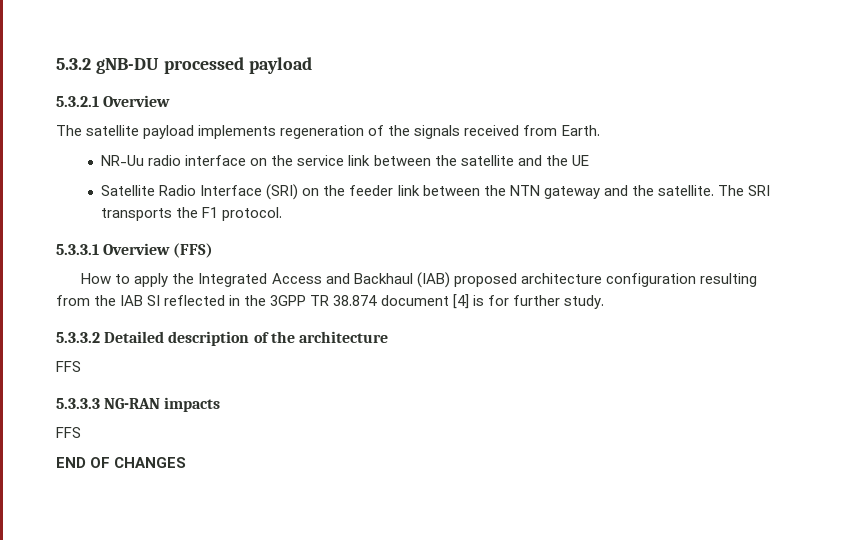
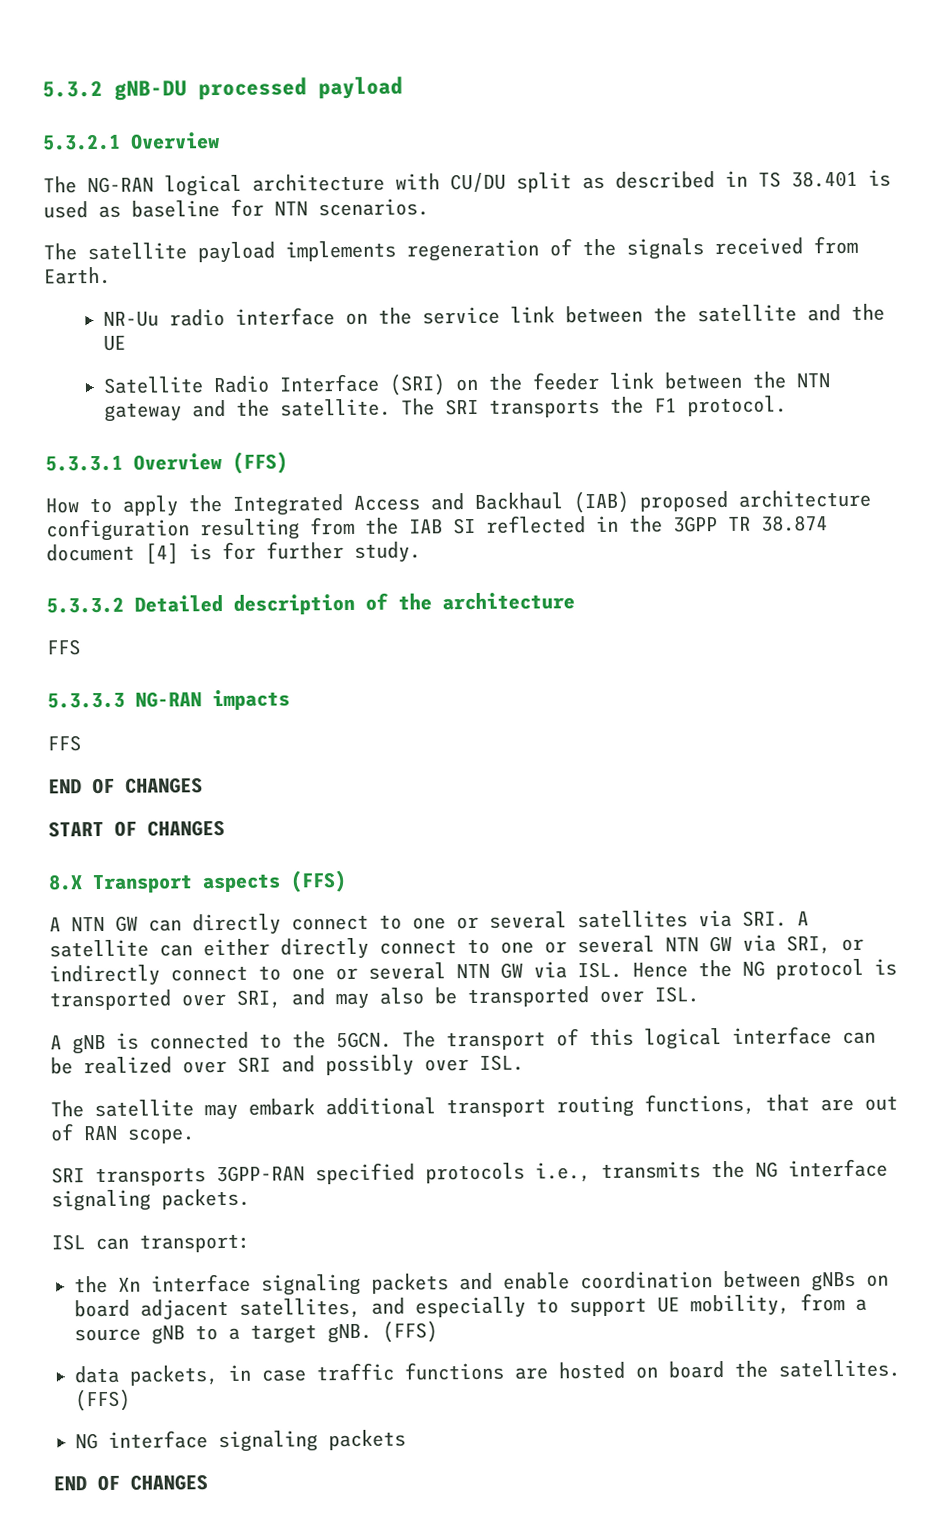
+ The NG-RAN logical architecture with CU/DU split as described in TS 38.401 is used as baseline for NTN scenarios.
+ START OF CHANGES
+ 8.X Transport aspects (FFS)
+ A NTN GW can directly connect to one or several satellites via SRI. A satellite can either directly connect to one or several NTN GW via SRI, or indirectly connect to one or several NTN GW via ISL. Hence the NG protocol is transported over SRI, and may also be transported over ISL.
+ A gNB is connected to the 5GCN. The transport of this logical interface can be realized over SRI and possibly over ISL.
+ The satellite may embark additional transport routing functions, that are out of RAN scope.
+ SRI transports 3GPP-RAN specified protocols i.e., transmits the NG interface signaling packets.
+ ISL can transport:
+ the Xn interface signaling packets and enable coordination between gNBs on board adjacent satellites, and especially to support UE mobility, from a source gNB to a target gNB. (FFS)
+ data packets, in case traffic functions are hosted on board the satellites. (FFS)
+ NG interface signaling packets
+ END OF CHANGES

